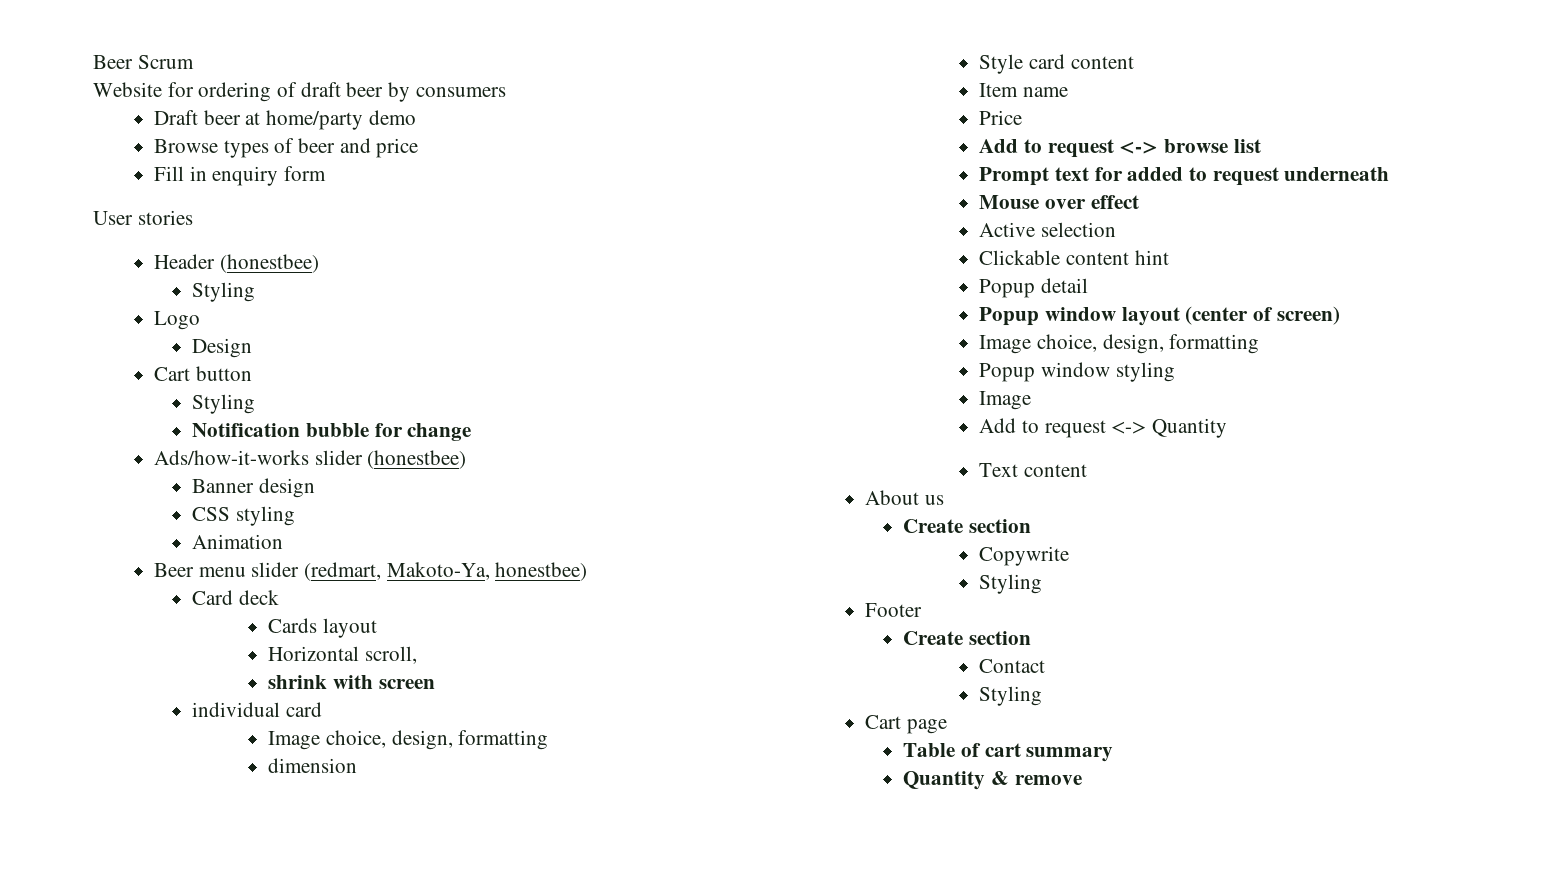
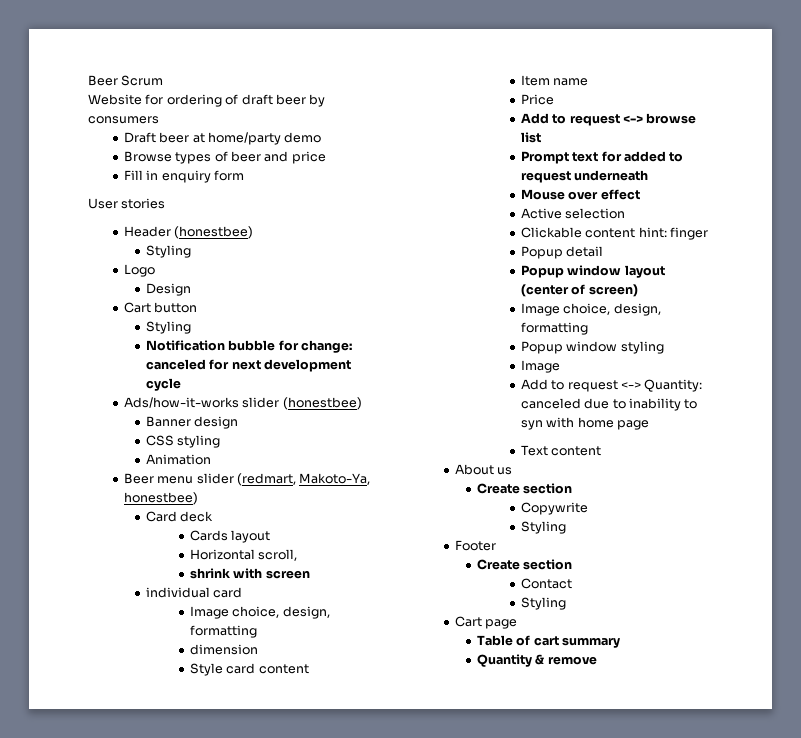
- Notification bubble for change
+ Notification bubble for change: canceled for next development cycle
- Clickable content hint
+ Clickable content hint: finger
- Add to request <-> Quantity
+ Add to request <-> Quantity: canceled due to inability to syn with home page

